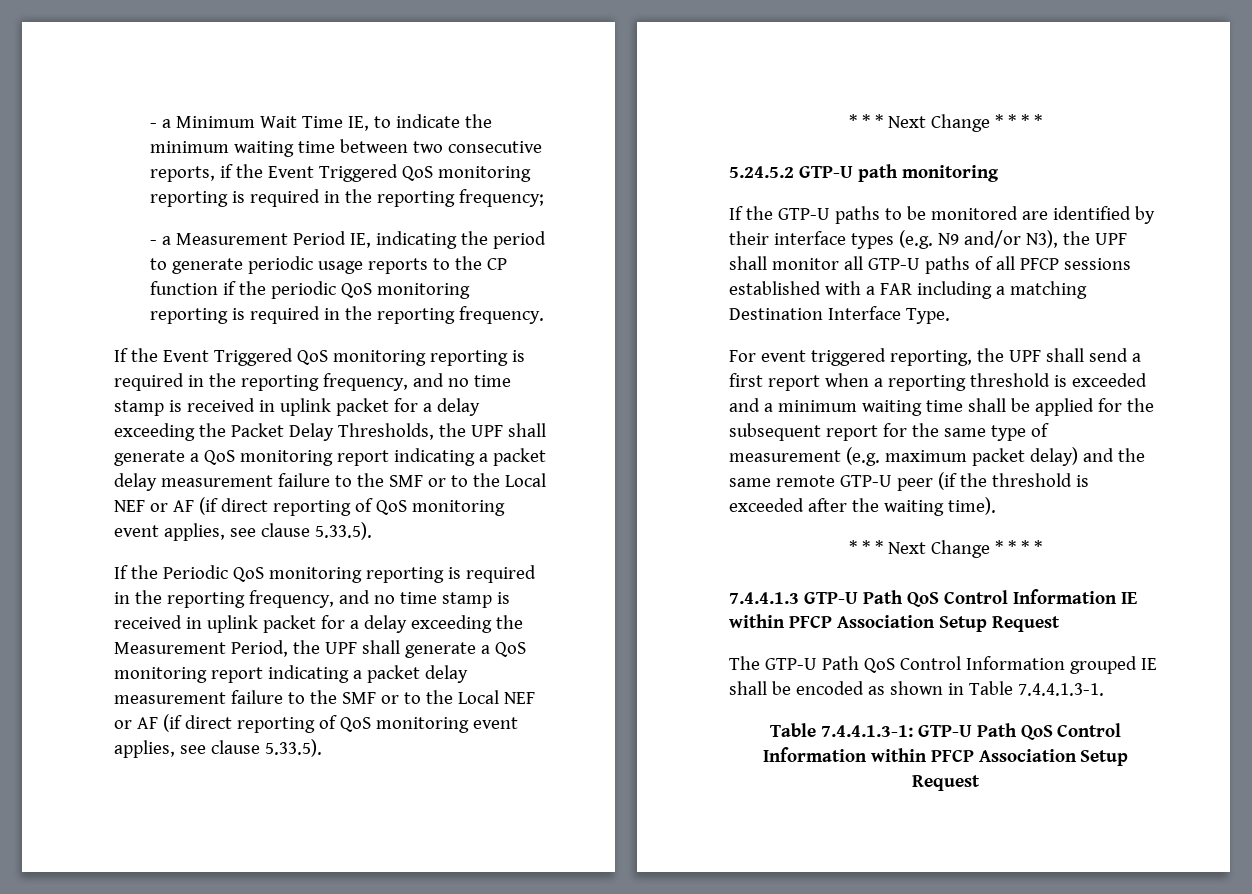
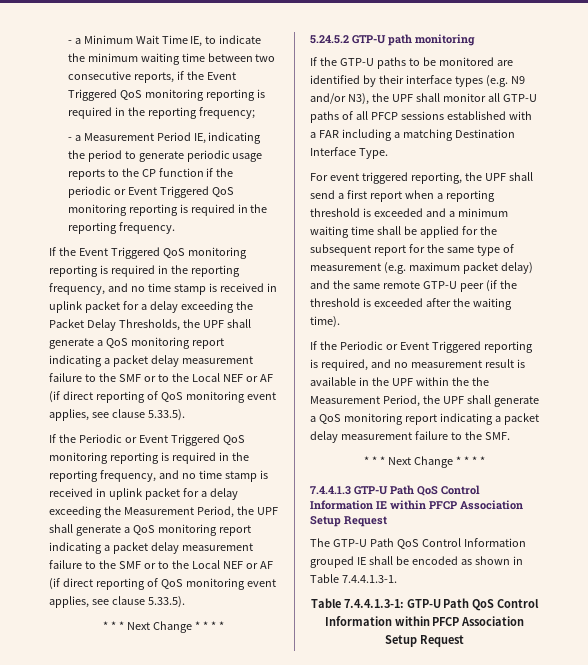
- - a Measurement Period IE, indicating the period to generate periodic usage reports to the CP function if the periodic QoS monitoring reporting is required in the reporting frequency.
+ - a Measurement Period IE, indicating the period to generate periodic usage reports to the CP function if the periodic or Event Triggered QoS monitoring reporting is required in the reporting frequency.
- If the Periodic QoS monitoring reporting is required in the reporting frequency, and no time stamp is received in uplink packet for a delay exceeding the Measurement Period, the UPF shall generate a QoS monitoring report indicating a packet delay measurement failure to the SMF or to the Local NEF or AF (if direct reporting of QoS monitoring event applies, see clause 5.33.5).
+ If the Periodic or Event Triggered QoS monitoring reporting is required in the reporting frequency, and no time stamp is received in uplink packet for a delay exceeding the Measurement Period, the UPF shall generate a QoS monitoring report indicating a packet delay measurement failure to the SMF or to the Local NEF or AF (if direct reporting of QoS monitoring event applies, see clause 5.33.5).
+ If the Periodic or Event Triggered reporting is required, and no measurement result is available in the UPF within the the Measurement Period, the UPF shall generate a QoS monitoring report indicating a packet delay measurement failure to the SMF.

